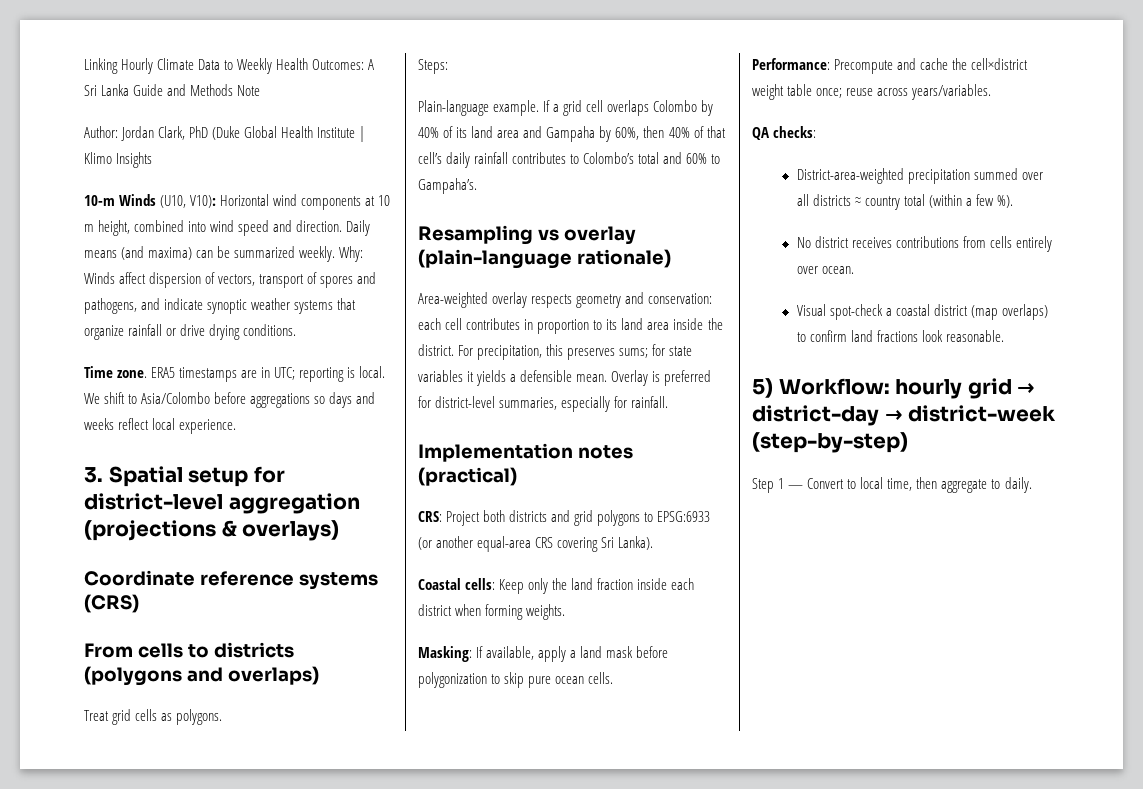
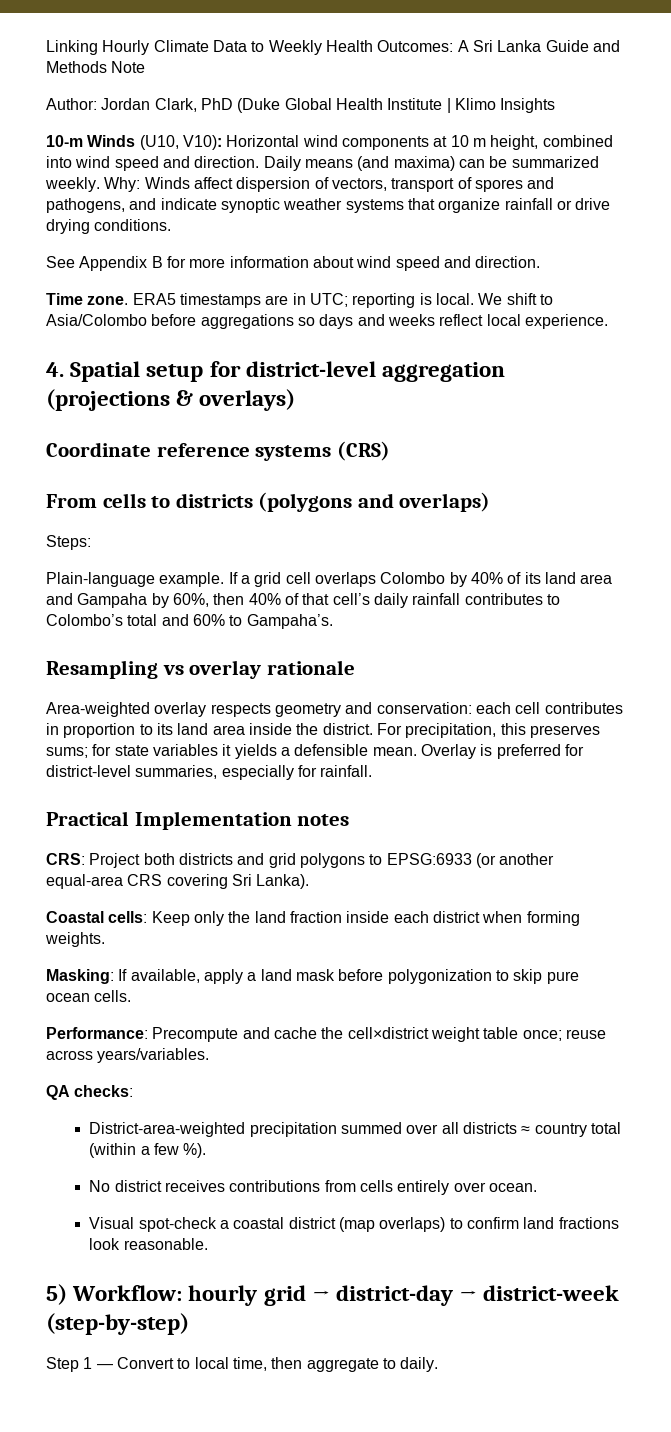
+ See Appendix B for more information about wind speed and direction.
- 3. Spatial setup for district-level aggregation (projections & overlays)
+ 4. Spatial setup for district-level aggregation (projections & overlays)
- Treat grid cells as polygons.
- Resampling vs overlay (plain-language rationale)
+ Resampling vs overlay rationale
- Implementation notes (practical)
+ Practical Implementation notes

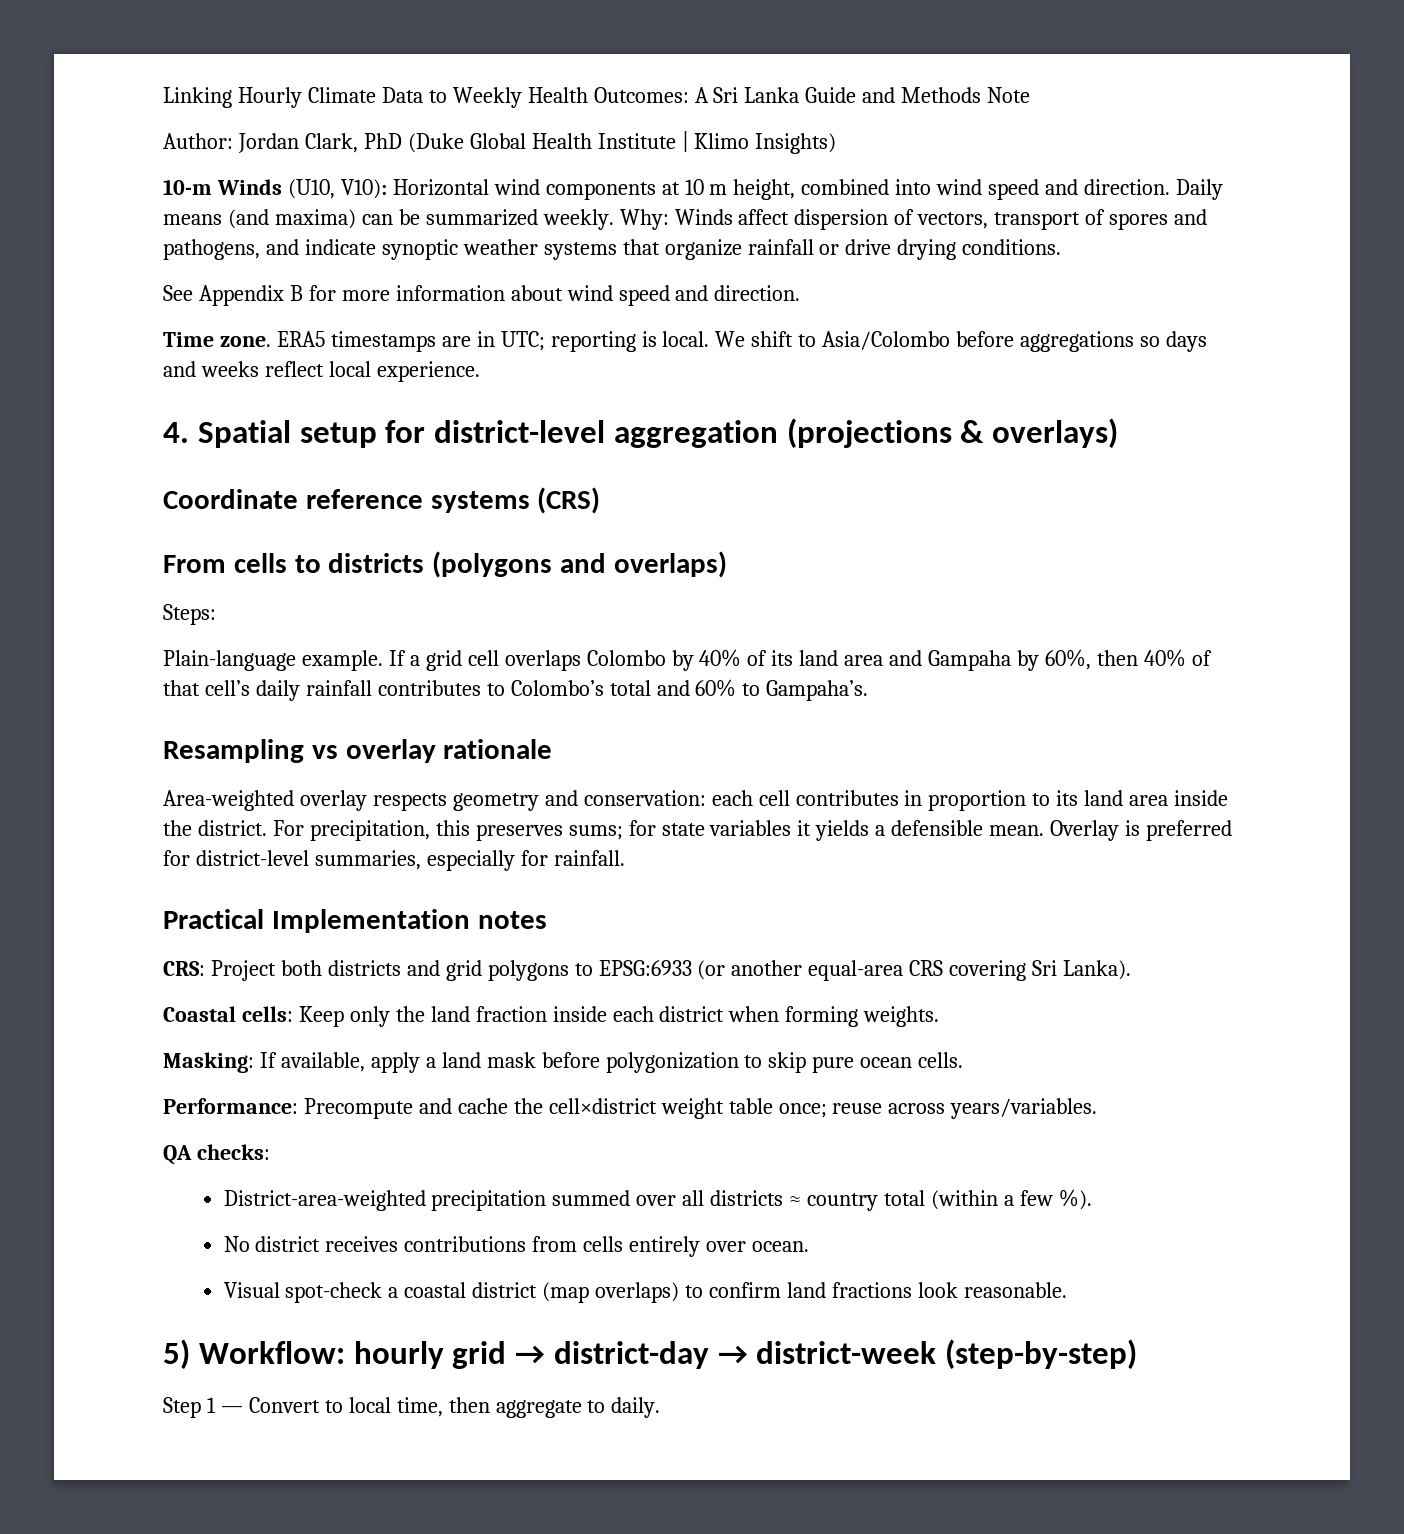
- Author: Jordan Clark, PhD (Duke Global Health Institute | Klimo Insights
+ Author: Jordan Clark, PhD (Duke Global Health Institute | Klimo Insights)

